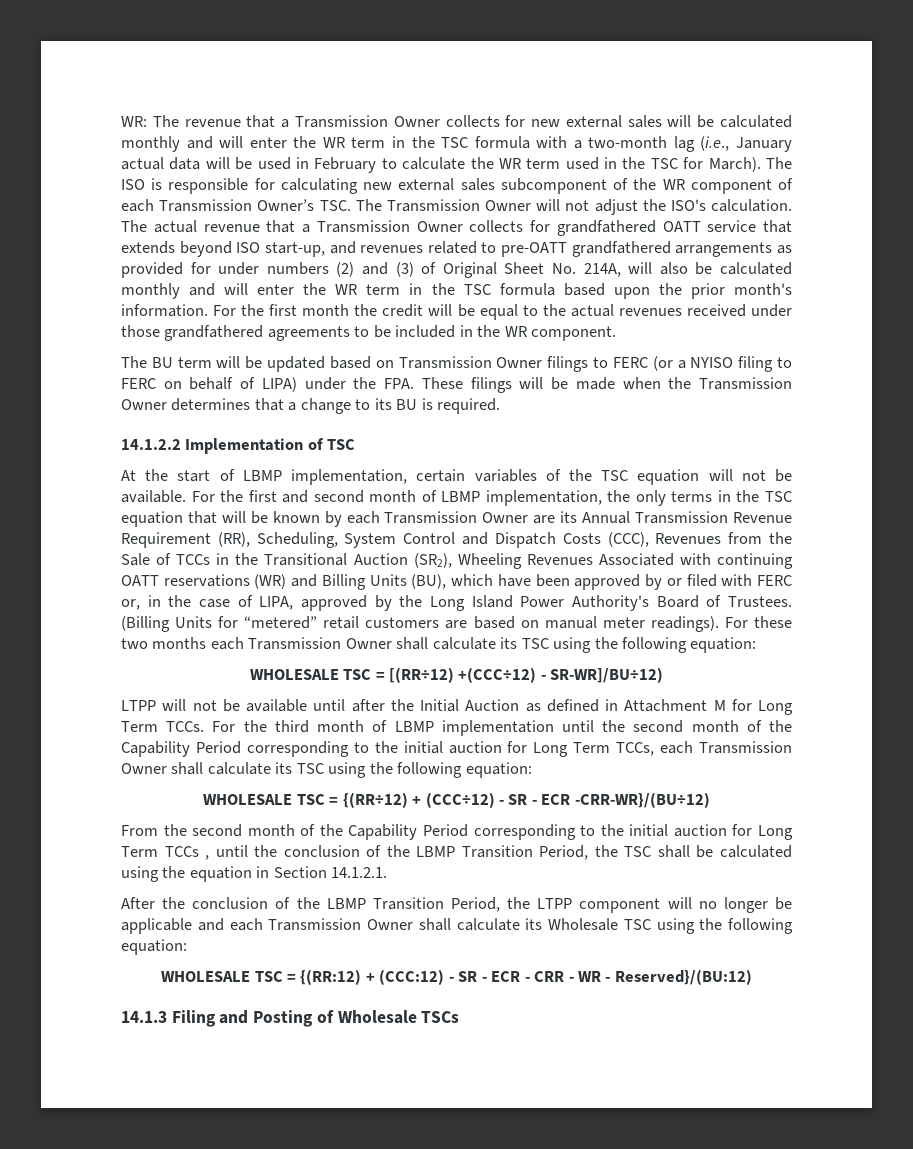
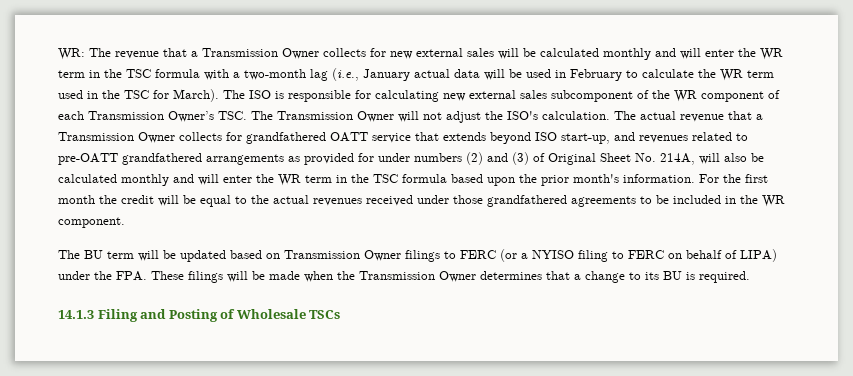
- 14.1.2.2 Implementation of TSC
- At the start of LBMP implementation, certain variables of the TSC equation will not be available. For the first and second month of LBMP implementation, the only terms in the TSC equation that will be known by each Transmission Owner are its Annual Transmission Revenue Requirement (RR), Scheduling, System Control and Dispatch Costs (CCC), Revenues from the Sale of TCCs in the Transitional Auction (SR2), Wheeling Revenues Associated with continuing OATT reservations (WR) and Billing Units (BU), which have been approved by or filed with FERC or, in the case of LIPA, approved by the Long Island Power Authority's Board of Trustees. (Billing Units for “metered” retail customers are based on manual meter readings). For these two months each Transmission Owner shall calculate its TSC using the following equation:
- WHOLESALE TSC = [(RR÷12) +(CCC÷12) - SR-WR]/BU÷12)
- LTPP will not be available until after the Initial Auction as defined in Attachment M for Long Term TCCs. For the third month of LBMP implementation until the second month of the Capability Period corresponding to the initial auction for Long Term TCCs, each Transmission Owner shall calculate its TSC using the following equation:
- WHOLESALE TSC = {(RR÷12) + (CCC÷12) - SR - ECR -CRR-WR}/(BU÷12)
- From the second month of the Capability Period corresponding to the initial auction for Long Term TCCs , until the conclusion of the LBMP Transition Period, the TSC shall be calculated using the equation in Section 14.1.2.1.
- After the conclusion of the LBMP Transition Period, the LTPP component will no longer be applicable and each Transmission Owner shall calculate its Wholesale TSC using the following equation:
- WHOLESALE TSC = {(RR:12) + (CCC:12) - SR - ECR - CRR - WR - Reserved}/(BU:12)

